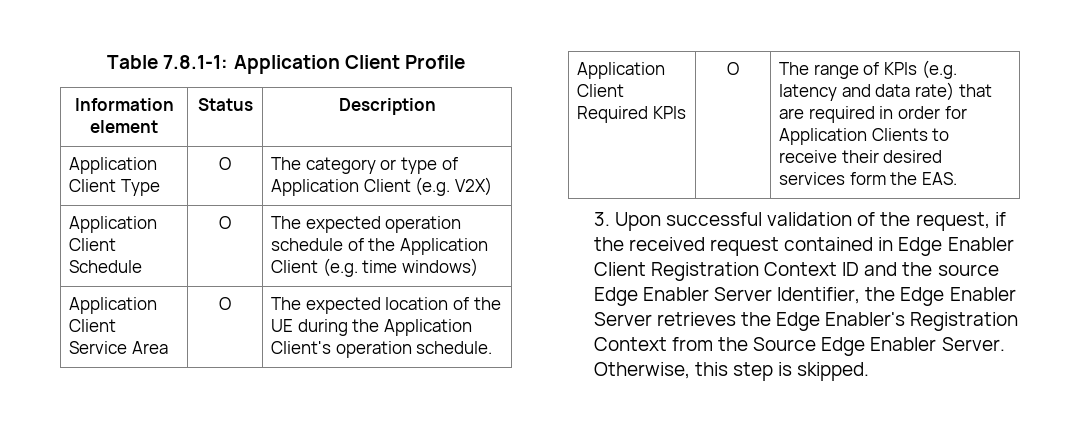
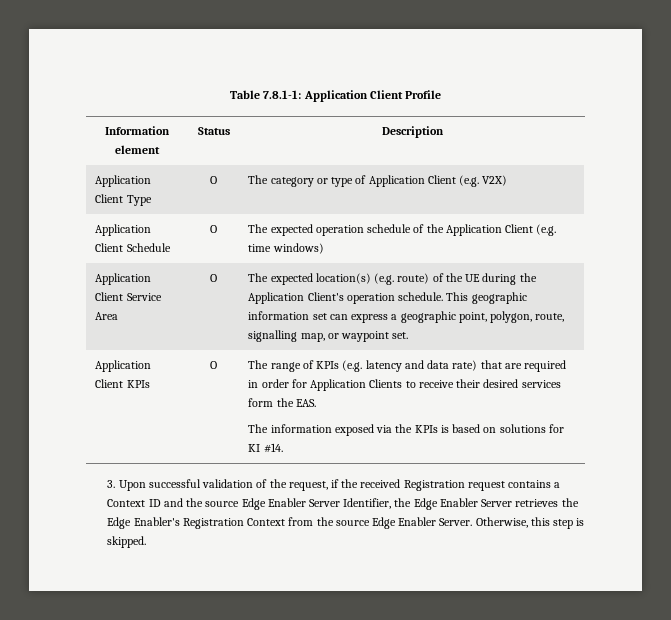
- Application Client Service Area | O | The expected location of the UE during the Application Client's operation schedule.
- Application Client Required KPIs | O | The range of KPIs (e.g. latency and data rate) that are required in order for Application Clients to receive their desired services form the EAS.
+ Application Client Service Area | O | The expected location(s) (e.g. route) of the UE during the Application Client's operation schedule. This geographic information set can express a geographic point, polygon, route, signalling map, or waypoint set.
+ Application Client KPIs | O | The range of KPIs (e.g. latency and data rate) that are required in order for Application Clients to receive their desired services form the EAS.
+ The information exposed via the KPIs is based on solutions for KI #14.
- 3. Upon successful validation of the request, if the received request contained in Edge Enabler Client Registration Context ID and the source Edge Enabler Server Identifier, the Edge Enabler Server retrieves the Edge Enabler's Registration Context from the Source Edge Enabler Server.
+ 3. Upon successful validation of the request, if the received Registration request contains a Context ID and the source Edge Enabler Server Identifier, the Edge Enabler Server retrieves the Edge Enabler's Registration Context from the source Edge Enabler Server.

